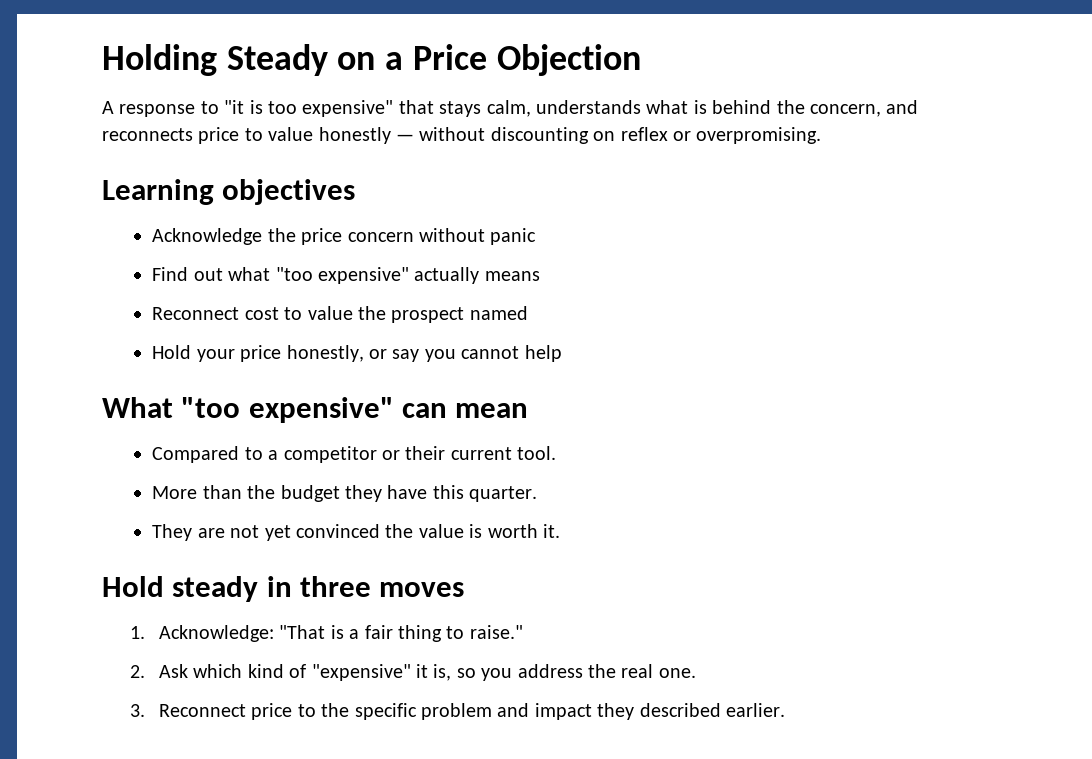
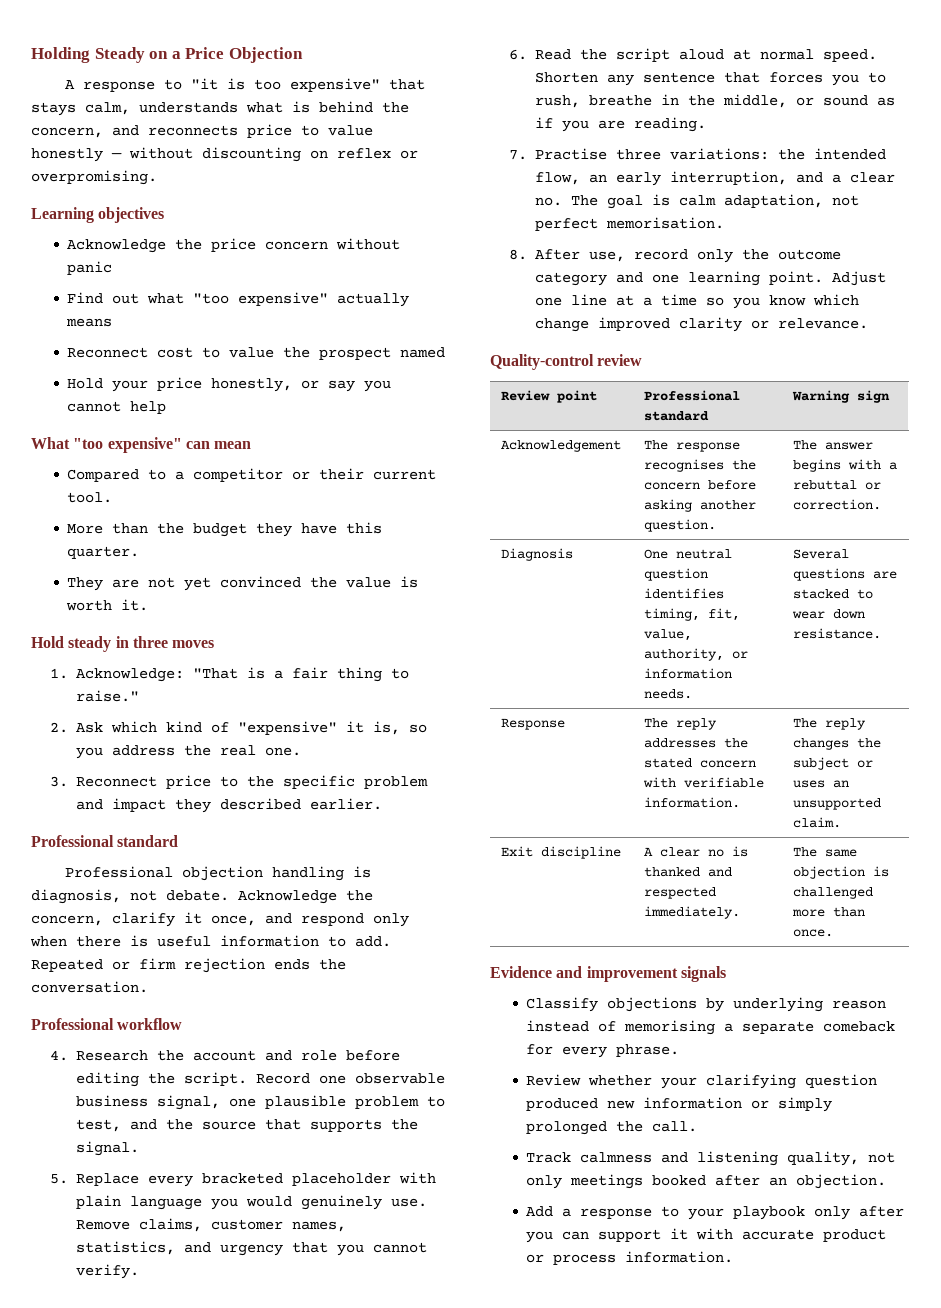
  3. Reconnect price to the specific problem and impact they described earlier.
+ Professional standard
+ Professional objection handling is diagnosis, not debate. Acknowledge the concern, clarify it once, and respond only when there is useful information to add. Repeated or firm rejection ends the conversation.
+ Professional workflow
+ 4. Research the account and role before editing the script. Record one observable business signal, one plausible problem to test, and the source that supports the signal.
+ 5. Replace every bracketed placeholder with plain language you would genuinely use. Remove claims, customer names, statistics, and urgency that you cannot verify.
+ 6. Read the script aloud at normal speed. Shorten any sentence that forces you to rush, breathe in the middle, or sound as if you are reading.
+ 7. Practise three variations: the intended flow, an early interruption, and a clear no. The goal is calm adaptation, not perfect memorisation.
+ 8. After use, record only the outcome category and one learning point. Adjust one line at a time so you know which change improved clarity or relevance.
+ Quality-control review
+ Review point | Professional standard | Warning sign
+ Acknowledgement | The response recognises the concern before asking another question. | The answer begins with a rebuttal or correction.
+ Diagnosis | One neutral question identifies timing, fit, value, authority, or information needs. | Several questions are stacked to wear down resistance.
+ Response | The reply addresses the stated concern with verifiable information. | The reply changes the subject or uses an unsupported claim.
+ Exit discipline | A clear no is thanked and respected immediately. | The same objection is challenged more than once.
+ Evidence and improvement signals
+ Classify objections by underlying reason instead of memorising a separate comeback for every phrase.
+ Review whether your clarifying question produced new information or simply prolonged the call.
+ Track calmness and listening quality, not only meetings booked after an objection.
+ Add a response to your playbook only after you can support it with accurate product or process information.

